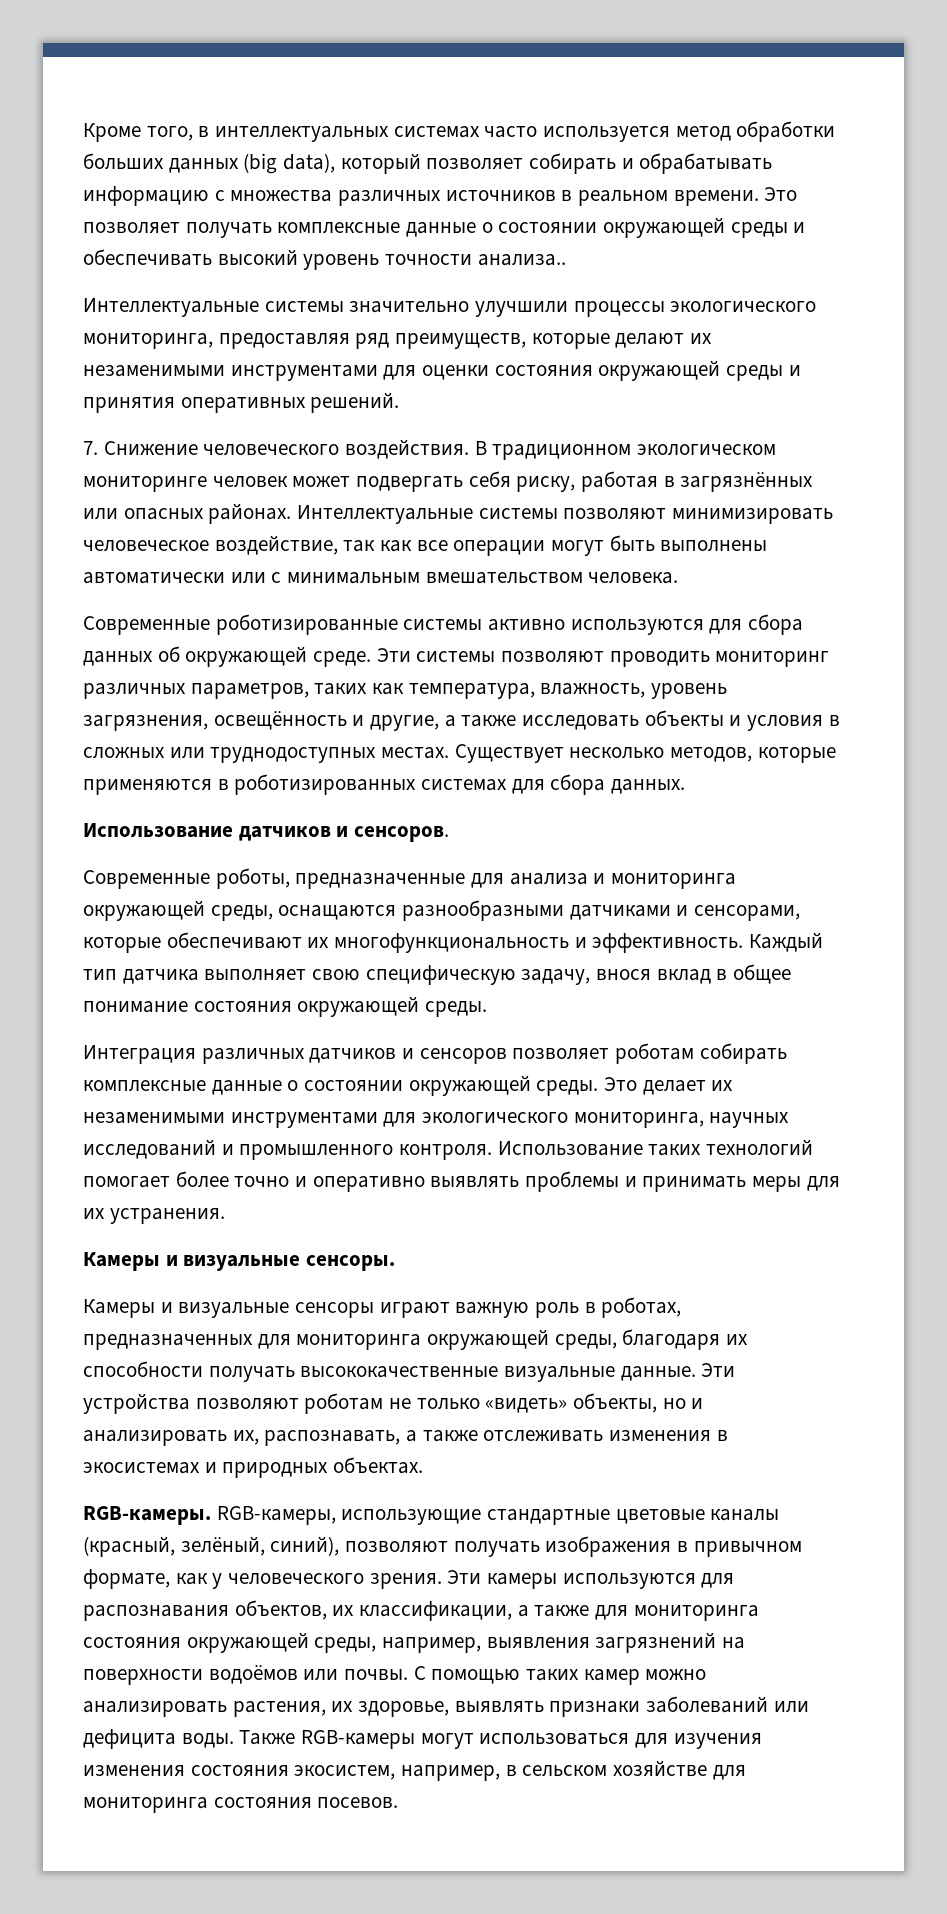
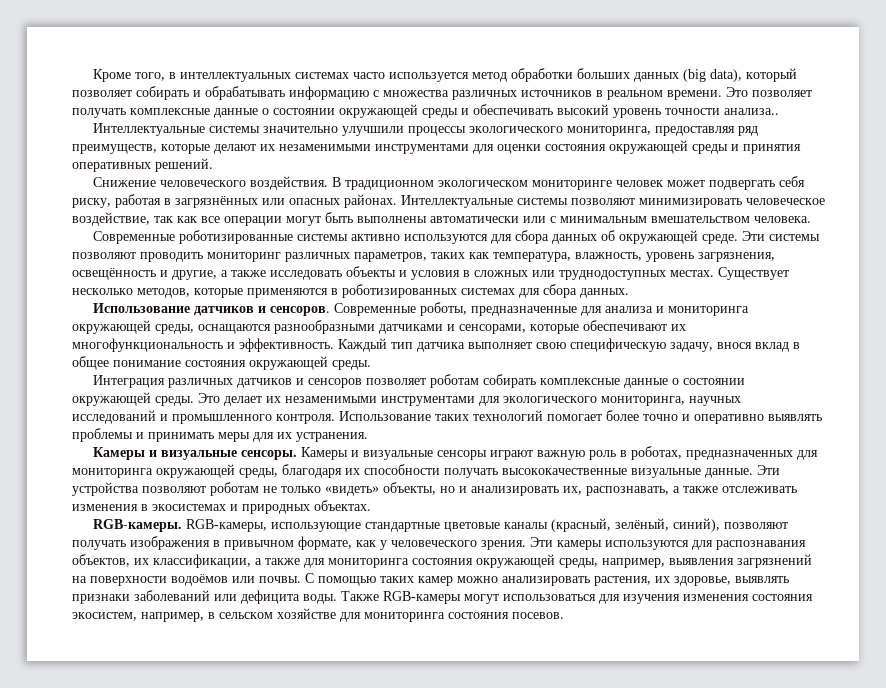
- 7. Снижение человеческого воздействия.
+ Снижение человеческого воздействия.
- Использование датчиков и сенсоров.
- Современные роботы, предназначенные для анализа и мониторинга окружающей среды, оснащаются разнообразными датчиками и сенсорами, которые обеспечивают их многофункциональность и эффективность.
+ Использование датчиков и сенсоров. Современные роботы, предназначенные для анализа и мониторинга окружающей среды, оснащаются разнообразными датчиками и сенсорами, которые обеспечивают их многофункциональность и эффективность.
- Камеры и визуальные сенсоры.
- Камеры и визуальные сенсоры играют важную роль в роботах, предназначенных для мониторинга окружающей среды, благодаря их способности получать высококачественные визуальные данные.
+ Камеры и визуальные сенсоры. Камеры и визуальные сенсоры играют важную роль в роботах, предназначенных для мониторинга окружающей среды, благодаря их способности получать высококачественные визуальные данные.

